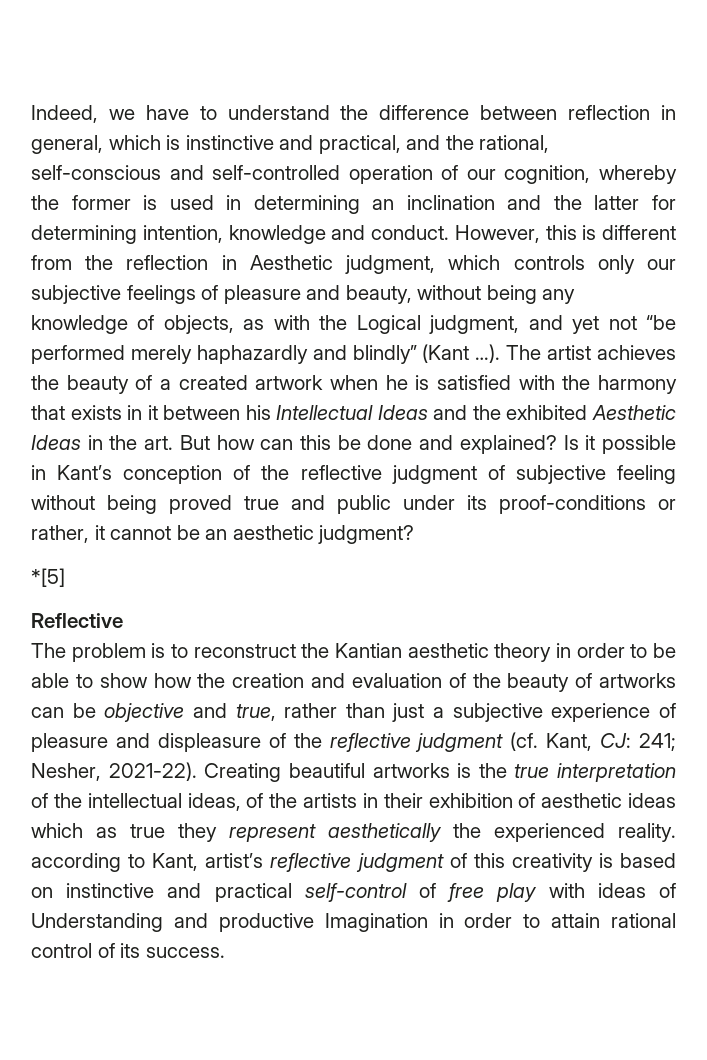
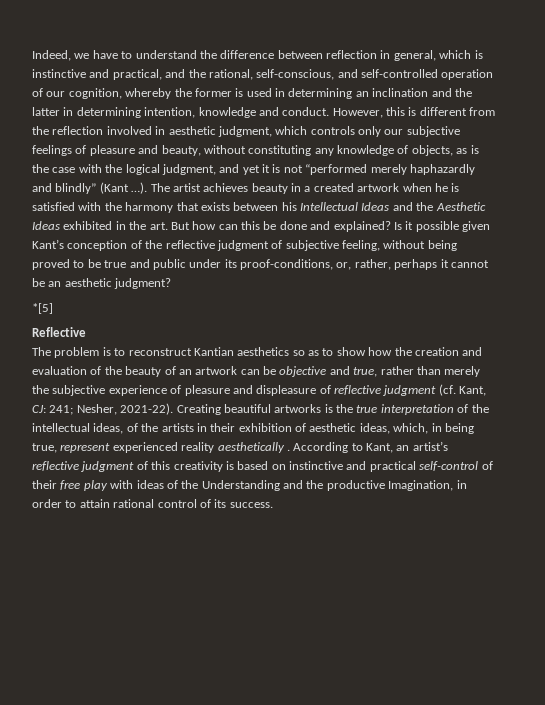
- Indeed, we have to understand the difference between reflection in general, which is instinctive and practical, and the rational, self-conscious and self-controlled operation of our cognition, whereby the former is used in determining an inclination and the latter for determining intention, knowledge and conduct.
+ Indeed, we have to understand the difference between reflection in general, which is instinctive and practical, and the rational, self-conscious, and self-controlled operation of our cognition, whereby the former is used in determining an inclination and the latter in determining intention, knowledge and conduct.
- However, this is different from the reflection in Aesthetic judgment, which controls only our subjective feelings of pleasure and beauty, without being any knowledge of objects, as with the Logical judgment, and yet not “be performed merely haphazardly and blindly” (Kant …).
+ However, this is different from the reflection involved in aesthetic judgment, which controls only our subjective feelings of pleasure and beauty, without constituting any knowledge of objects, as is the case with the logical judgment, and yet it is not “performed merely haphazardly and blindly” (Kant …).
- The artist achieves the beauty of a created artwork when he is satisfied with the harmony that exists in it between his Intellectual Ideas and the exhibited Aesthetic Ideas in the art. But how can this be done and explained?
+ The artist achieves beauty in a created artwork when he is satisfied with the harmony that exists between his Intellectual Ideas and the Aesthetic Ideas exhibited in the art. But how can this be done and explained?
- Is it possible in Kant’s conception of the reflective judgment of subjective feeling without being proved true and public under its proof-conditions or rather, it cannot be an aesthetic judgment?
+ Is it possible given Kant’s conception of the reflective judgment of subjective feeling, without being proved to be true and public under its proof-conditions, or, rather, perhaps it cannot be an aesthetic judgment?
- The problem is to reconstruct the Kantian aesthetic theory in order to be able to show how the creation and evaluation of the beauty of artworks can be objective and true, rather than just a subjective experience of pleasure and displeasure of the reflective judgment (cf. Kant, CJ: 241; Nesher, 2021-22).
+ The problem is to reconstruct Kantian aesthetics so as to show how the creation and evaluation of the beauty of an artwork can be objective and true, rather than merely the subjective experience of pleasure and displeasure of reflective judgment (cf. Kant, CJ: 241; Nesher, 2021-22).
- Creating beautiful artworks is the true interpretation of the intellectual ideas, of the artists in their exhibition of aesthetic ideas which as true they represent aesthetically the experienced reality. according to Kant, artist’s reflective judgment of this creativity is based on instinctive and practical self-control of free play with ideas of Understanding and productive Imagination in order to attain rational control of its success.
+ Creating beautiful artworks is the true interpretation of the intellectual ideas, of the artists in their exhibition of aesthetic ideas, which, in being true, represent experienced reality aesthetically . According to Kant, an artist’s reflective judgment of this creativity is based on instinctive and practical self-control of their free play with ideas of the Understanding and the productive Imagination, in order to attain rational control of its success.

